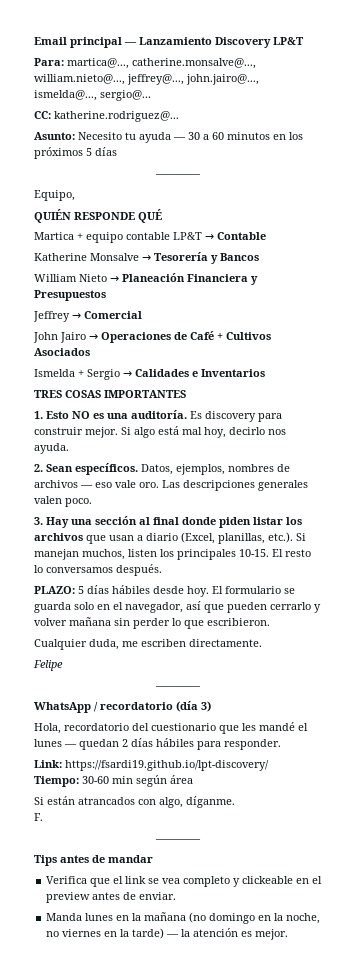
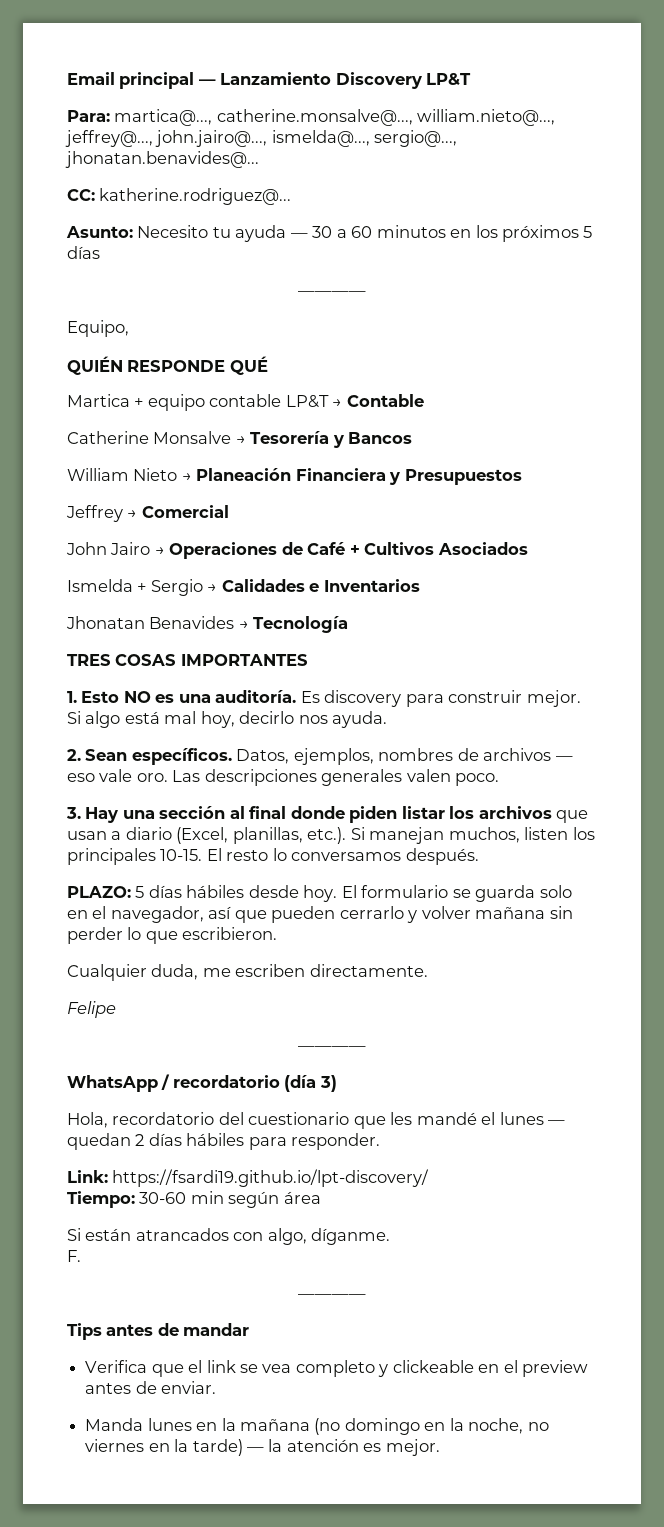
- Para: martica@..., catherine.monsalve@..., william.nieto@..., jeffrey@..., john.jairo@..., ismelda@..., sergio@...
+ Para: martica@..., catherine.monsalve@..., william.nieto@..., jeffrey@..., john.jairo@..., ismelda@..., sergio@..., jhonatan.benavides@...
- Katherine Monsalve → Tesorería y Bancos
+ Catherine Monsalve → Tesorería y Bancos
+ Jhonatan Benavides → Tecnología

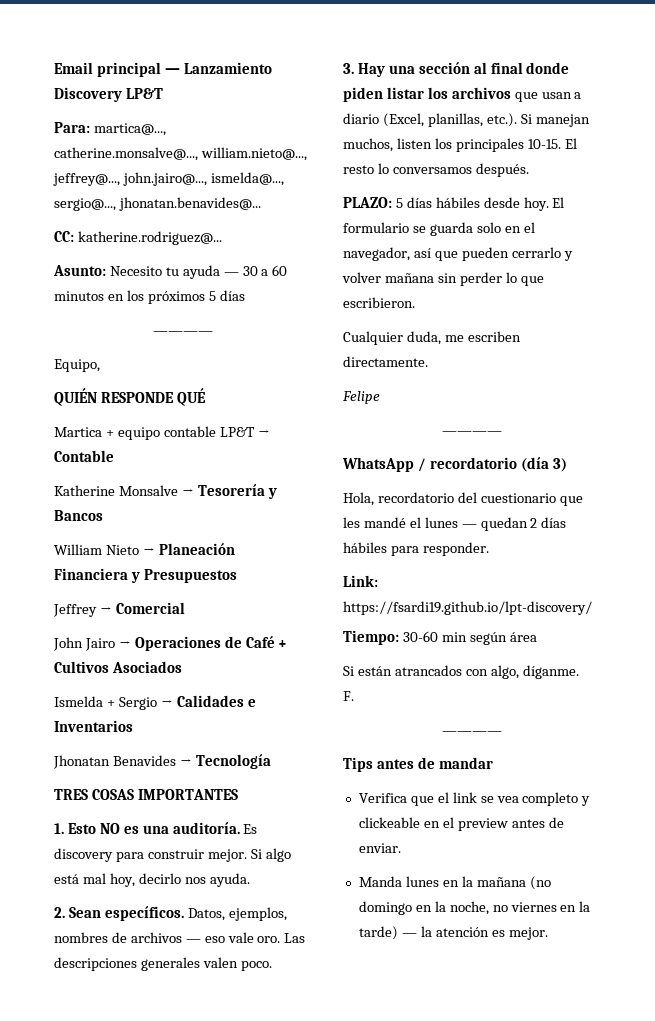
- Catherine Monsalve → Tesorería y Bancos
+ Katherine Monsalve → Tesorería y Bancos

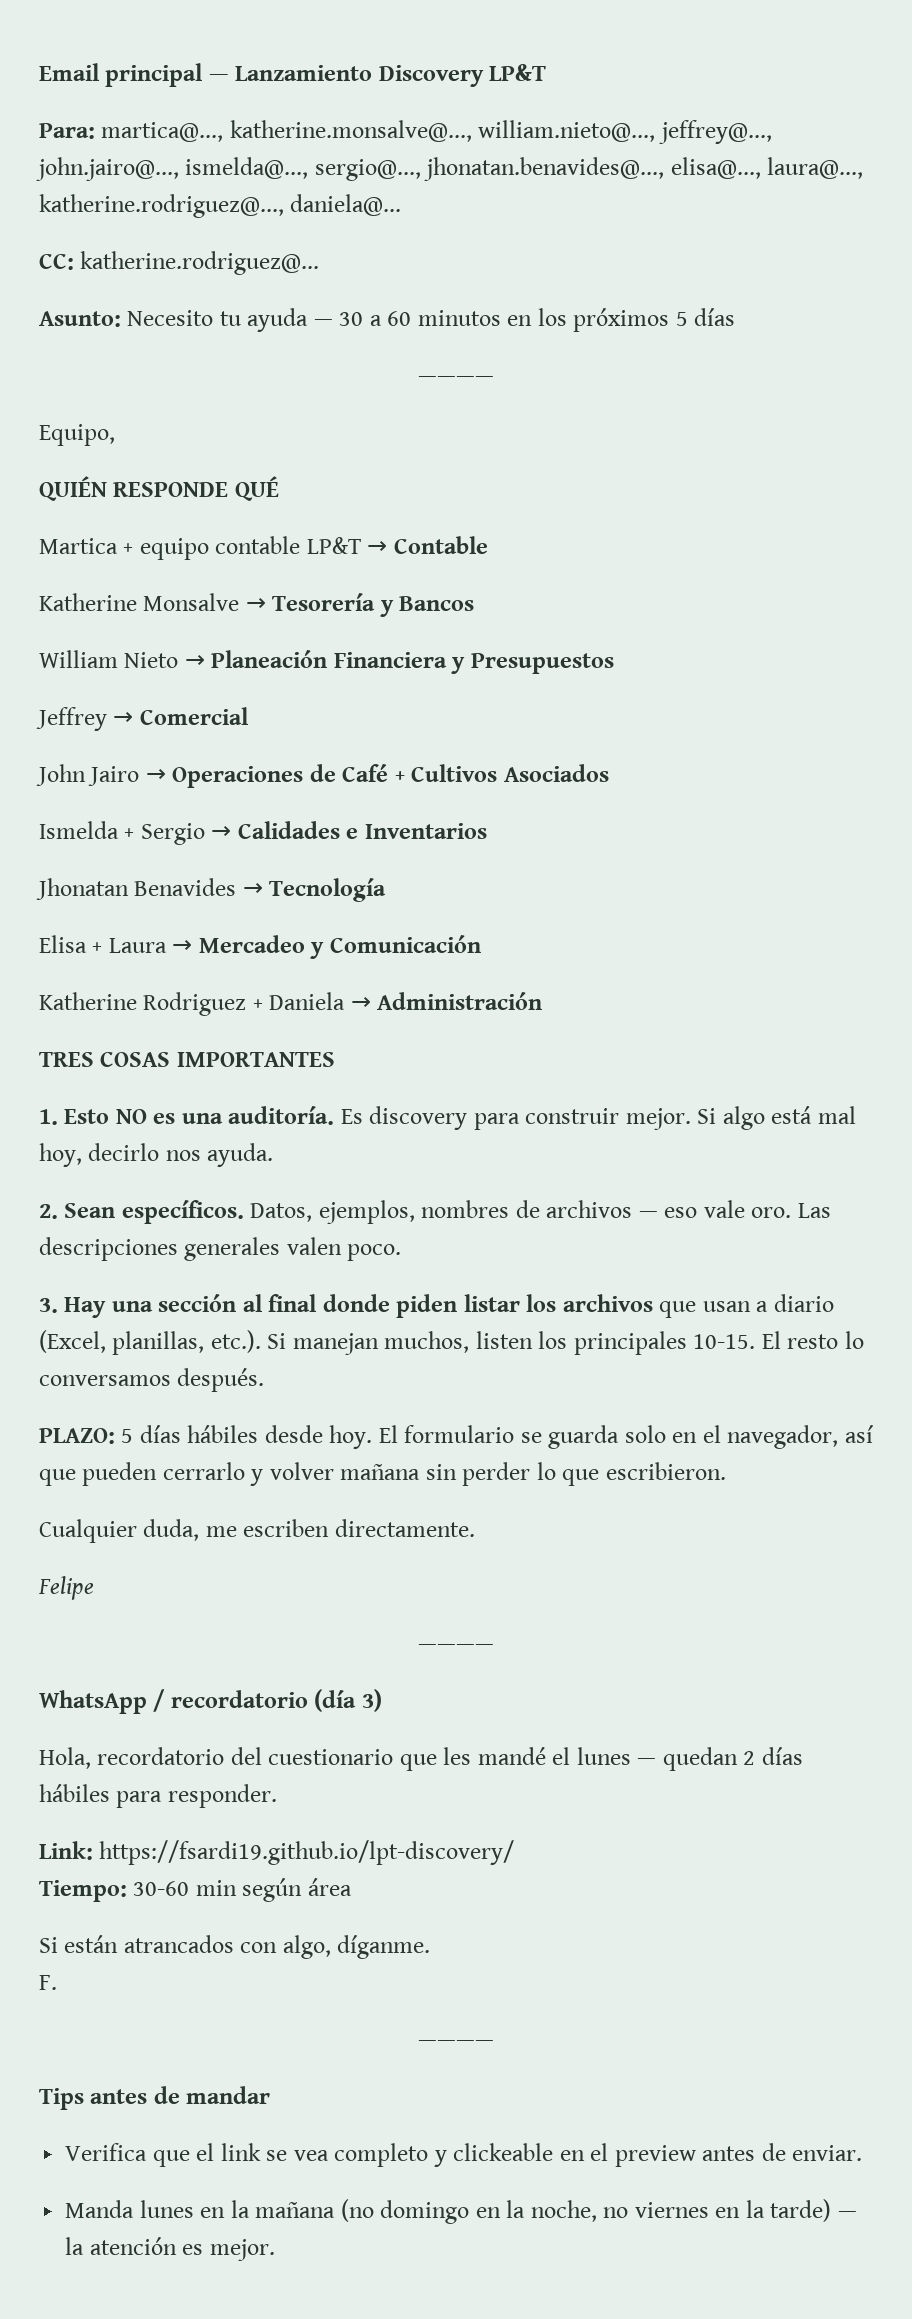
- Para: martica@..., catherine.monsalve@..., william.nieto@..., jeffrey@..., john.jairo@..., ismelda@..., sergio@..., jhonatan.benavides@...
+ Para: martica@..., katherine.monsalve@..., william.nieto@..., jeffrey@..., john.jairo@..., ismelda@..., sergio@..., jhonatan.benavides@..., elisa@..., laura@..., katherine.rodriguez@..., daniela@...
+ Elisa + Laura → Mercadeo y Comunicación
+ Katherine Rodriguez + Daniela → Administración

